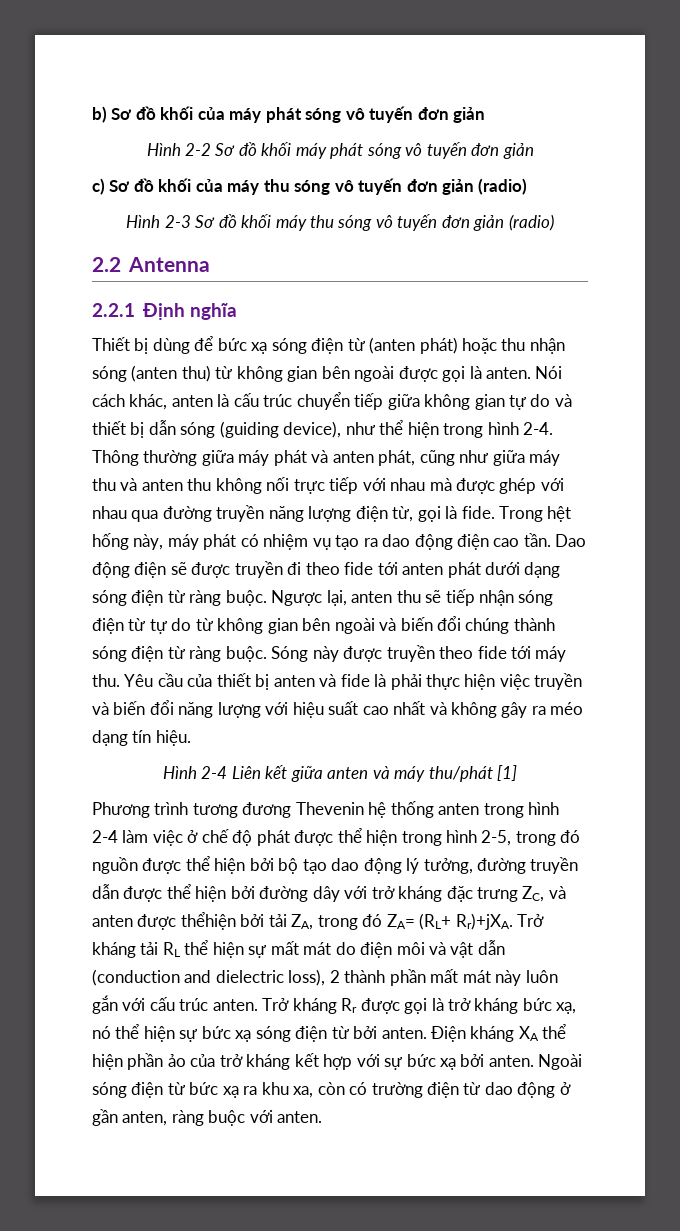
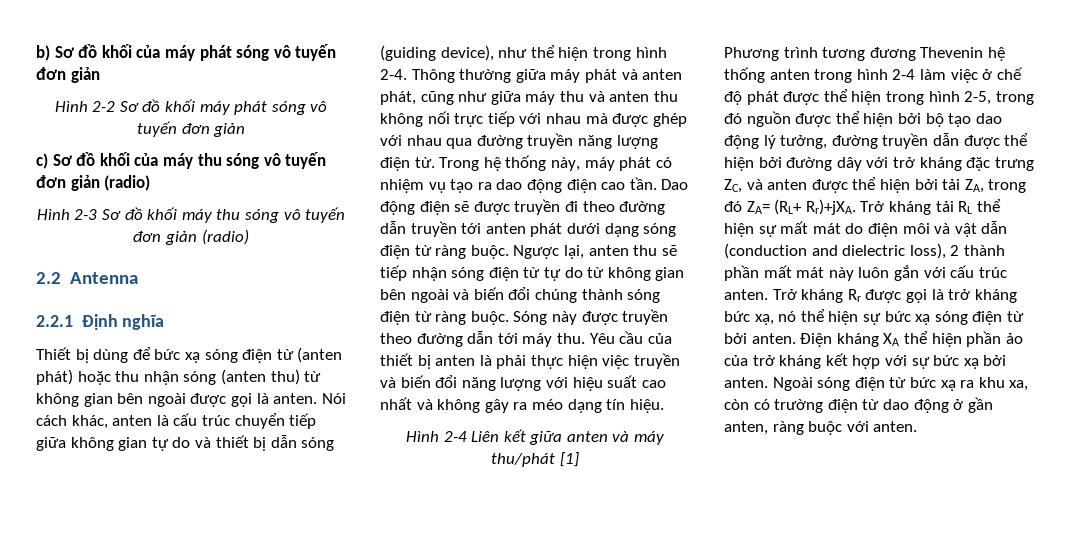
- Thông thường giữa máy phát và anten phát, cũng như giữa máy thu và anten thu không nối trực tiếp với nhau mà được ghép với nhau qua đường truyền năng lượng điện từ, gọi là fide. Trong hệt hống này, máy phát có nhiệm vụ tạo ra dao động điện cao tần.
+ Thông thường giữa máy phát và anten phát, cũng như giữa máy thu và anten thu không nối trực tiếp với nhau mà được ghép với nhau qua đường truyền năng lượng điện từ. Trong hệ thống này, máy phát có nhiệm vụ tạo ra dao động điện cao tần.
- Dao động điện sẽ được truyền đi theo fide tới anten phát dưới dạng sóng điện từ ràng buộc.
+ Dao động điện sẽ được truyền đi theo đường dẫn truyền tới anten phát dưới dạng sóng điện từ ràng buộc.
- Sóng này được truyền theo fide tới máy thu.
+ Sóng này được truyền theo đường dẫn tới máy thu.
- Yêu cầu của thiết bị anten và fide là phải thực hiện việc truyền và biến đổi năng lượng với hiệu suất cao nhất và không gây ra méo dạng tín hiệu.
+ Yêu cầu của thiết bị anten là phải thực hiện việc truyền và biến đổi năng lượng với hiệu suất cao nhất và không gây ra méo dạng tín hiệu.
- Phương trình tương đương Thevenin hệ thống anten trong hình 2-4 làm việc ở chế độ phát được thể hiện trong hình 2-5, trong đó nguồn được thể hiện bởi bộ tạo dao động lý tưởng, đường truyền dẫn được thể hiện bởi đường dây với trở kháng đặc trưng ZC, và anten được thểhiện bởi tải ZA, trong đó ZA= (RL+ Rr)+jXA.
+ Phương trình tương đương Thevenin hệ thống anten trong hình 2-4 làm việc ở chế độ phát được thể hiện trong hình 2-5, trong đó nguồn được thể hiện bởi bộ tạo dao động lý tưởng, đường truyền dẫn được thể hiện bởi đường dây với trở kháng đặc trưng ZC, và anten được thể hiện bởi tải ZA, trong đó ZA= (RL+ Rr)+jXA.

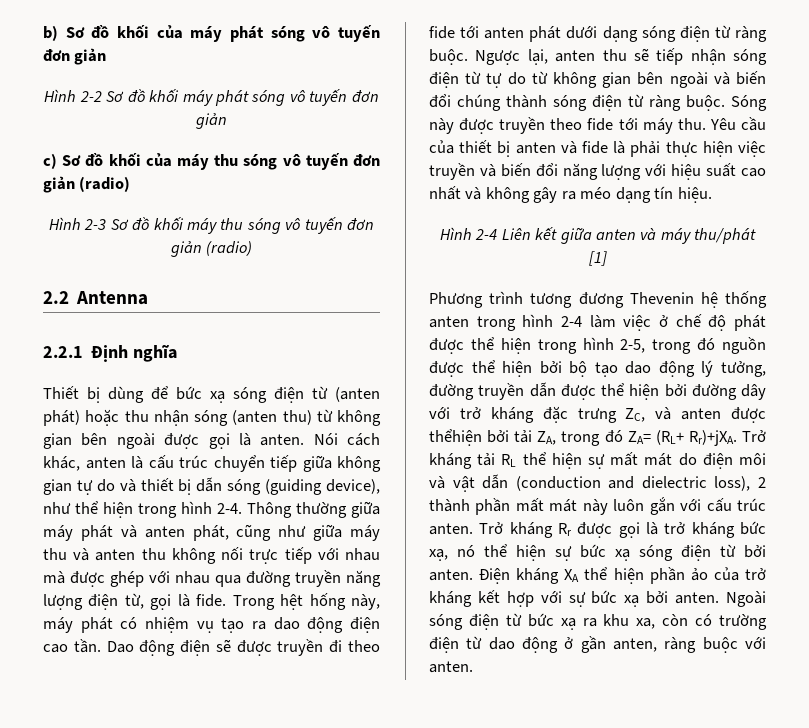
- Thông thường giữa máy phát và anten phát, cũng như giữa máy thu và anten thu không nối trực tiếp với nhau mà được ghép với nhau qua đường truyền năng lượng điện từ. Trong hệ thống này, máy phát có nhiệm vụ tạo ra dao động điện cao tần.
+ Thông thường giữa máy phát và anten phát, cũng như giữa máy thu và anten thu không nối trực tiếp với nhau mà được ghép với nhau qua đường truyền năng lượng điện từ, gọi là fide. Trong hệt hống này, máy phát có nhiệm vụ tạo ra dao động điện cao tần.
- Dao động điện sẽ được truyền đi theo đường dẫn truyền tới anten phát dưới dạng sóng điện từ ràng buộc.
+ Dao động điện sẽ được truyền đi theo fide tới anten phát dưới dạng sóng điện từ ràng buộc.
- Sóng này được truyền theo đường dẫn tới máy thu.
+ Sóng này được truyền theo fide tới máy thu.
- Yêu cầu của thiết bị anten là phải thực hiện việc truyền và biến đổi năng lượng với hiệu suất cao nhất và không gây ra méo dạng tín hiệu.
+ Yêu cầu của thiết bị anten và fide là phải thực hiện việc truyền và biến đổi năng lượng với hiệu suất cao nhất và không gây ra méo dạng tín hiệu.
- Phương trình tương đương Thevenin hệ thống anten trong hình 2-4 làm việc ở chế độ phát được thể hiện trong hình 2-5, trong đó nguồn được thể hiện bởi bộ tạo dao động lý tưởng, đường truyền dẫn được thể hiện bởi đường dây với trở kháng đặc trưng ZC, và anten được thể hiện bởi tải ZA, trong đó ZA= (RL+ Rr)+jXA.
+ Phương trình tương đương Thevenin hệ thống anten trong hình 2-4 làm việc ở chế độ phát được thể hiện trong hình 2-5, trong đó nguồn được thể hiện bởi bộ tạo dao động lý tưởng, đường truyền dẫn được thể hiện bởi đường dây với trở kháng đặc trưng ZC, và anten được thểhiện bởi tải ZA, trong đó ZA= (RL+ Rr)+jXA.

